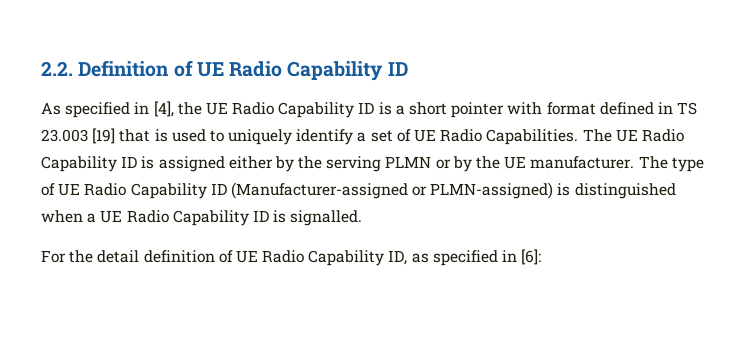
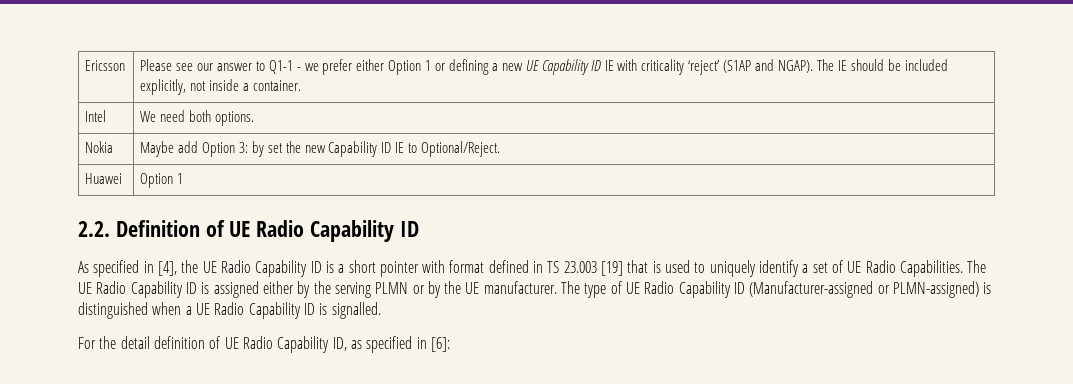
+ Ericsson | Please see our answer to Q1-1 - we prefer either Option 1 or defining a new UE Capability ID IE with criticality ‘reject’ (S1AP and NGAP). The IE should be included explicitly, not inside a container.
+ Intel | We need both options.
+ Nokia | Maybe add Option 3: by set the new Capability ID IE to Optional/Reject.
+ Huawei | Option 1

